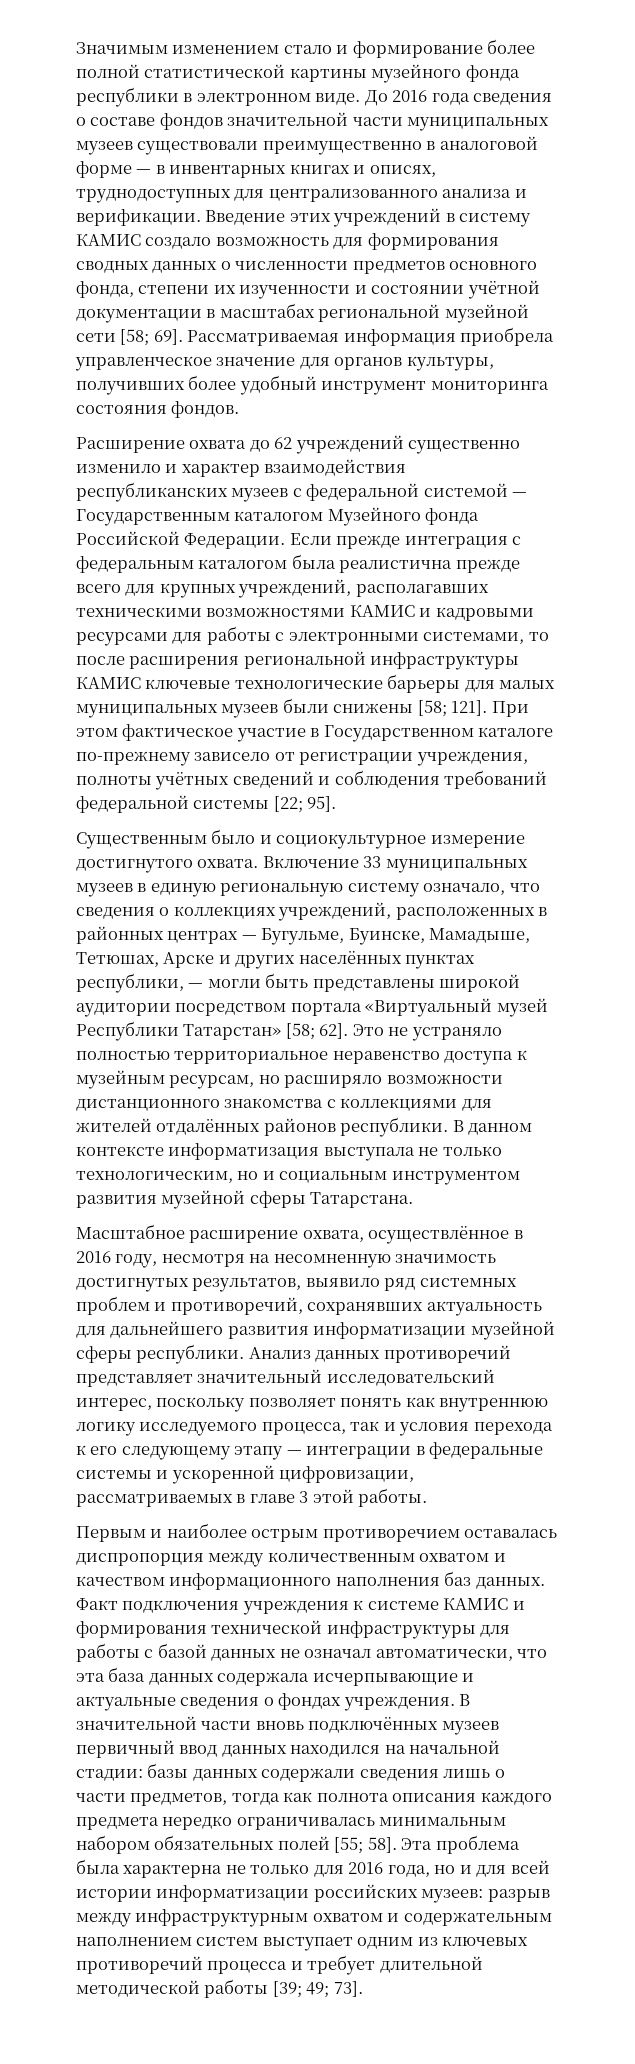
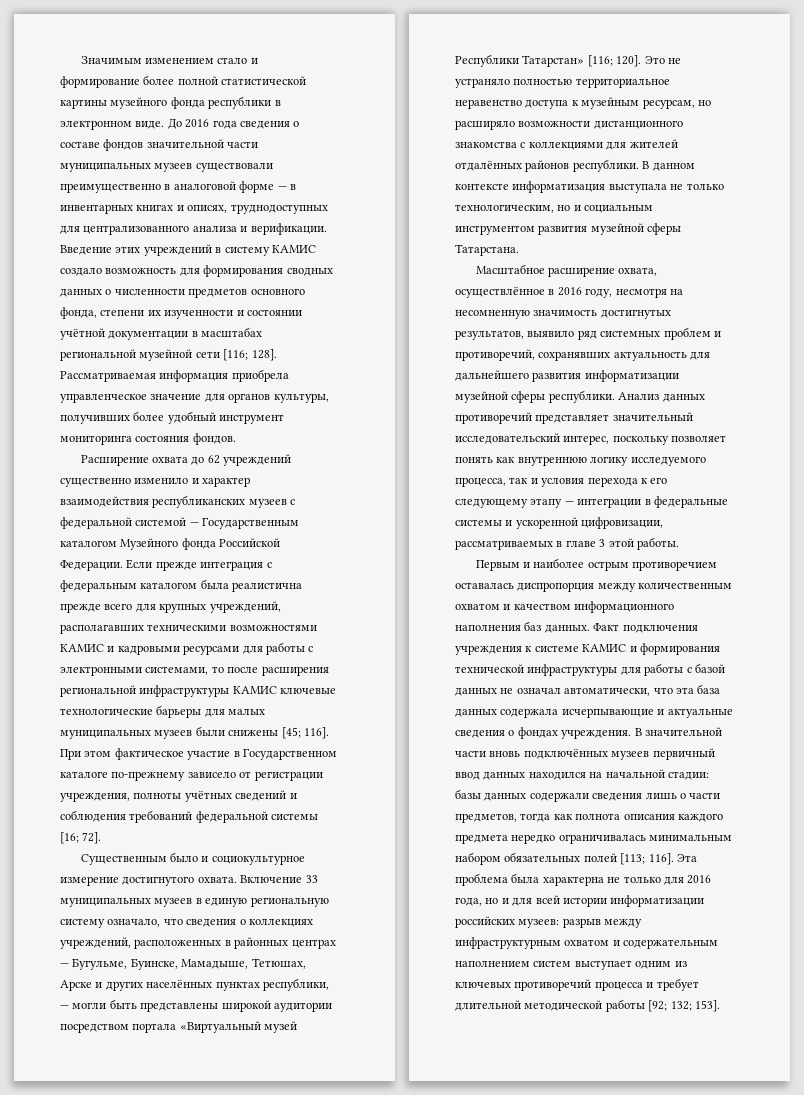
- Введение этих учреждений в систему КАМИС создало возможность для формирования сводных данных о численности предметов основного фонда, степени их изученности и состоянии учётной документации в масштабах региональной музейной сети [58; 69].
+ Введение этих учреждений в систему КАМИС создало возможность для формирования сводных данных о численности предметов основного фонда, степени их изученности и состоянии учётной документации в масштабах региональной музейной сети [116; 128].
- Если прежде интеграция с федеральным каталогом была реалистична прежде всего для крупных учреждений, располагавших техническими возможностями КАМИС и кадровыми ресурсами для работы с электронными системами, то после расширения региональной инфраструктуры КАМИС ключевые технологические барьеры для малых муниципальных музеев были снижены [58; 121].
+ Если прежде интеграция с федеральным каталогом была реалистична прежде всего для крупных учреждений, располагавших техническими возможностями КАМИС и кадровыми ресурсами для работы с электронными системами, то после расширения региональной инфраструктуры КАМИС ключевые технологические барьеры для малых муниципальных музеев были снижены [45; 116].
- При этом фактическое участие в Государственном каталоге по-прежнему зависело от регистрации учреждения, полноты учётных сведений и соблюдения требований федеральной системы [22; 95].
+ При этом фактическое участие в Государственном каталоге по-прежнему зависело от регистрации учреждения, полноты учётных сведений и соблюдения требований федеральной системы [16; 72].
- Включение 33 муниципальных музеев в единую региональную систему означало, что сведения о коллекциях учреждений, расположенных в районных центрах — Бугульме, Буинске, Мамадыше, Тетюшах, Арске и других населённых пунктах республики, — могли быть представлены широкой аудитории посредством портала «Виртуальный музей Республики Татарстан» [58; 62].
+ Включение 33 муниципальных музеев в единую региональную систему означало, что сведения о коллекциях учреждений, расположенных в районных центрах — Бугульме, Буинске, Мамадыше, Тетюшах, Арске и других населённых пунктах республики, — могли быть представлены широкой аудитории посредством портала «Виртуальный музей Республики Татарстан» [116; 120].
- В значительной части вновь подключённых музеев первичный ввод данных находился на начальной стадии: базы данных содержали сведения лишь о части предметов, тогда как полнота описания каждого предмета нередко ограничивалась минимальным набором обязательных полей [55; 58].
+ В значительной части вновь подключённых музеев первичный ввод данных находился на начальной стадии: базы данных содержали сведения лишь о части предметов, тогда как полнота описания каждого предмета нередко ограничивалась минимальным набором обязательных полей [113; 116].
- Эта проблема была характерна не только для 2016 года, но и для всей истории информатизации российских музеев: разрыв между инфраструктурным охватом и содержательным наполнением систем выступает одним из ключевых противоречий процесса и требует длительной методической работы [39; 49; 73].
+ Эта проблема была характерна не только для 2016 года, но и для всей истории информатизации российских музеев: разрыв между инфраструктурным охватом и содержательным наполнением систем выступает одним из ключевых противоречий процесса и требует длительной методической работы [92; 132; 153].

